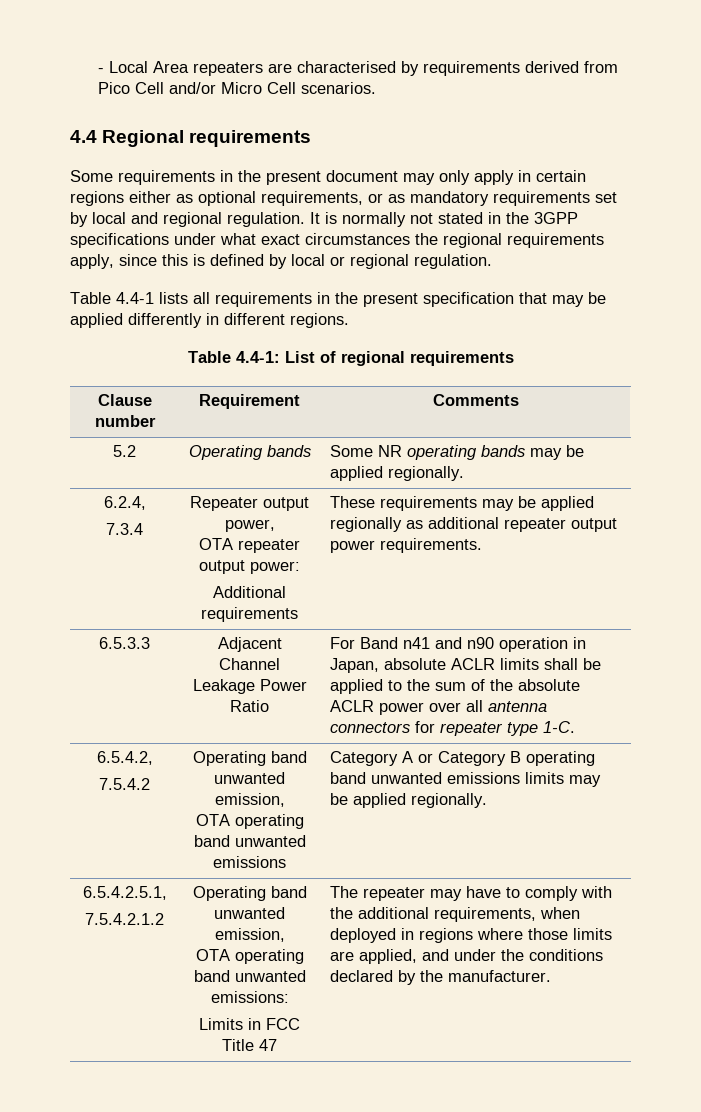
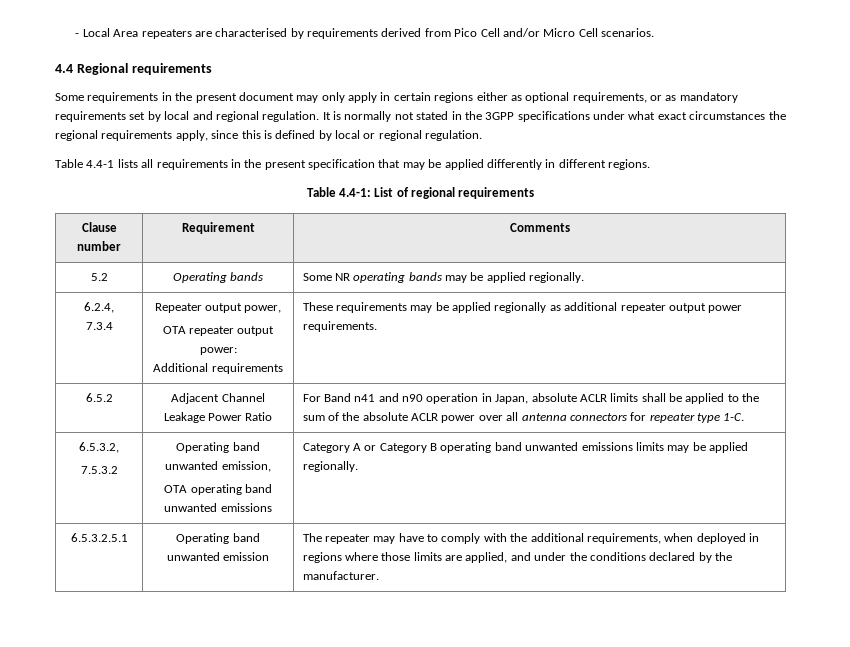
- 6.5.3.3 | Adjacent Channel Leakage Power Ratio | For Band n41 and n90 operation in Japan, absolute ACLR limits shall be applied to the sum of the absolute ACLR power over all antenna connectors for repeater type 1-C.
+ 6.5.2 | Adjacent Channel Leakage Power Ratio | For Band n41 and n90 operation in Japan, absolute ACLR limits shall be applied to the sum of the absolute ACLR power over all antenna connectors for repeater type 1-C.
- 6.5.4.2,
- 7.5.4.2 | Operating band unwanted emission,
+ 6.5.3.2,
+ 7.5.3.2 | Operating band unwanted emission,
- 6.5.4.2.5.1,
- 7.5.4.2.1.2 | Operating band unwanted emission,
- OTA operating band unwanted emissions:
- Limits in FCC Title 47
+ 6.5.3.2.5.1 | Operating band unwanted emission

